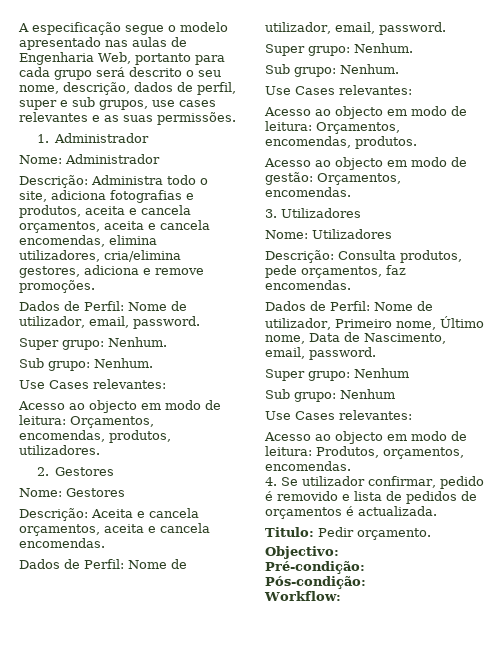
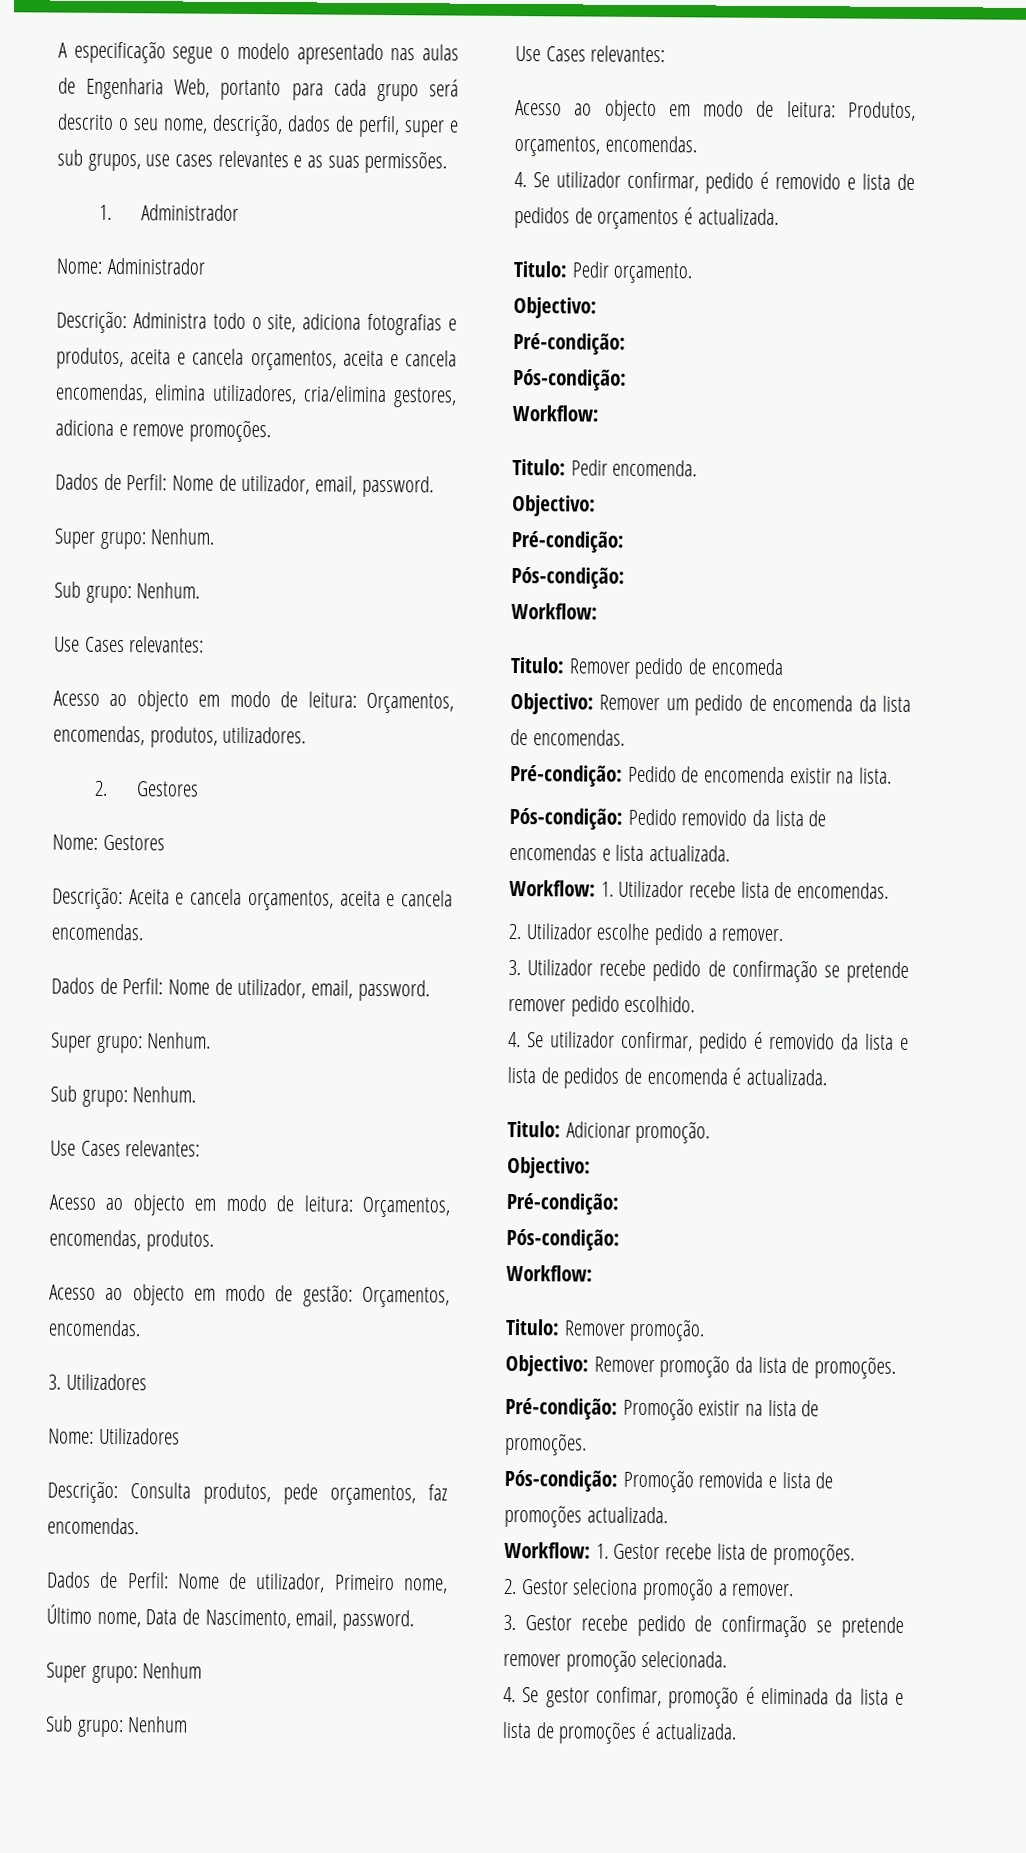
+ Titulo: Pedir encomenda.
+ Objectivo:
+ Pré-condição:
+ Pós-condição:
+ Workflow:
+ Titulo: Remover pedido de encomeda
+ Objectivo: Remover um pedido de encomenda da lista de encomendas.
+ Pré-condição: Pedido de encomenda existir na lista.
+ Pós-condição: Pedido removido da lista de encomendas e lista actualizada.
+ Workflow: 1. Utilizador recebe lista de encomendas.
+ 2. Utilizador escolhe pedido a remover.
+ 3. Utilizador recebe pedido de confirmação se pretende remover pedido escolhido.
+ 4. Se utilizador confirmar, pedido é removido da lista e lista de pedidos de encomenda é actualizada.
+ Titulo: Adicionar promoção.
+ Objectivo:
+ Pré-condição:
+ Pós-condição:
+ Workflow:
+ Titulo: Remover promoção.
+ Objectivo: Remover promoção da lista de promoções.
+ Pré-condição: Promoção existir na lista de promoções.
+ Pós-condição: Promoção removida e lista de promoções actualizada.
+ Workflow: 1. Gestor recebe lista de promoções.
+ 2. Gestor seleciona promoção a remover.
+ 3. Gestor recebe pedido de confirmação se pretende remover promoção selecionada.
+ 4. Se gestor confimar, promoção é eliminada da lista e lista de promoções é actualizada.

